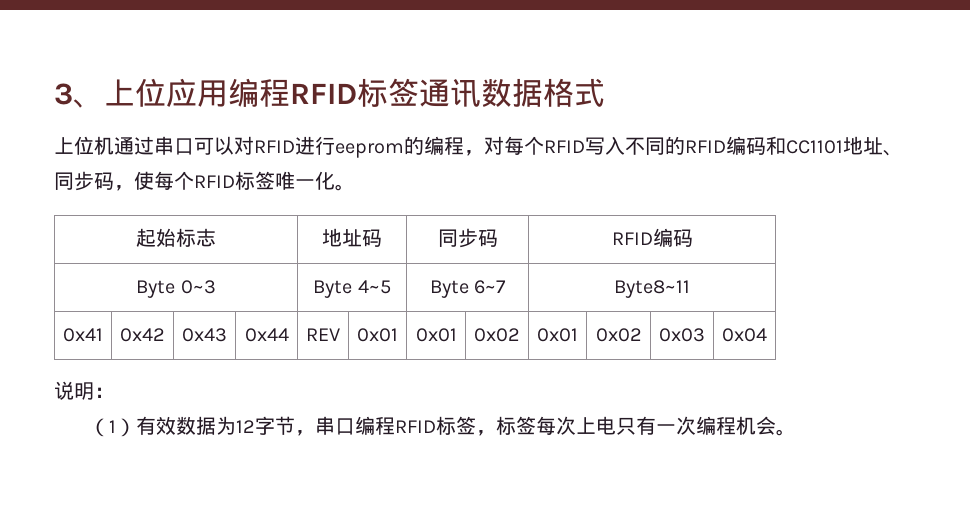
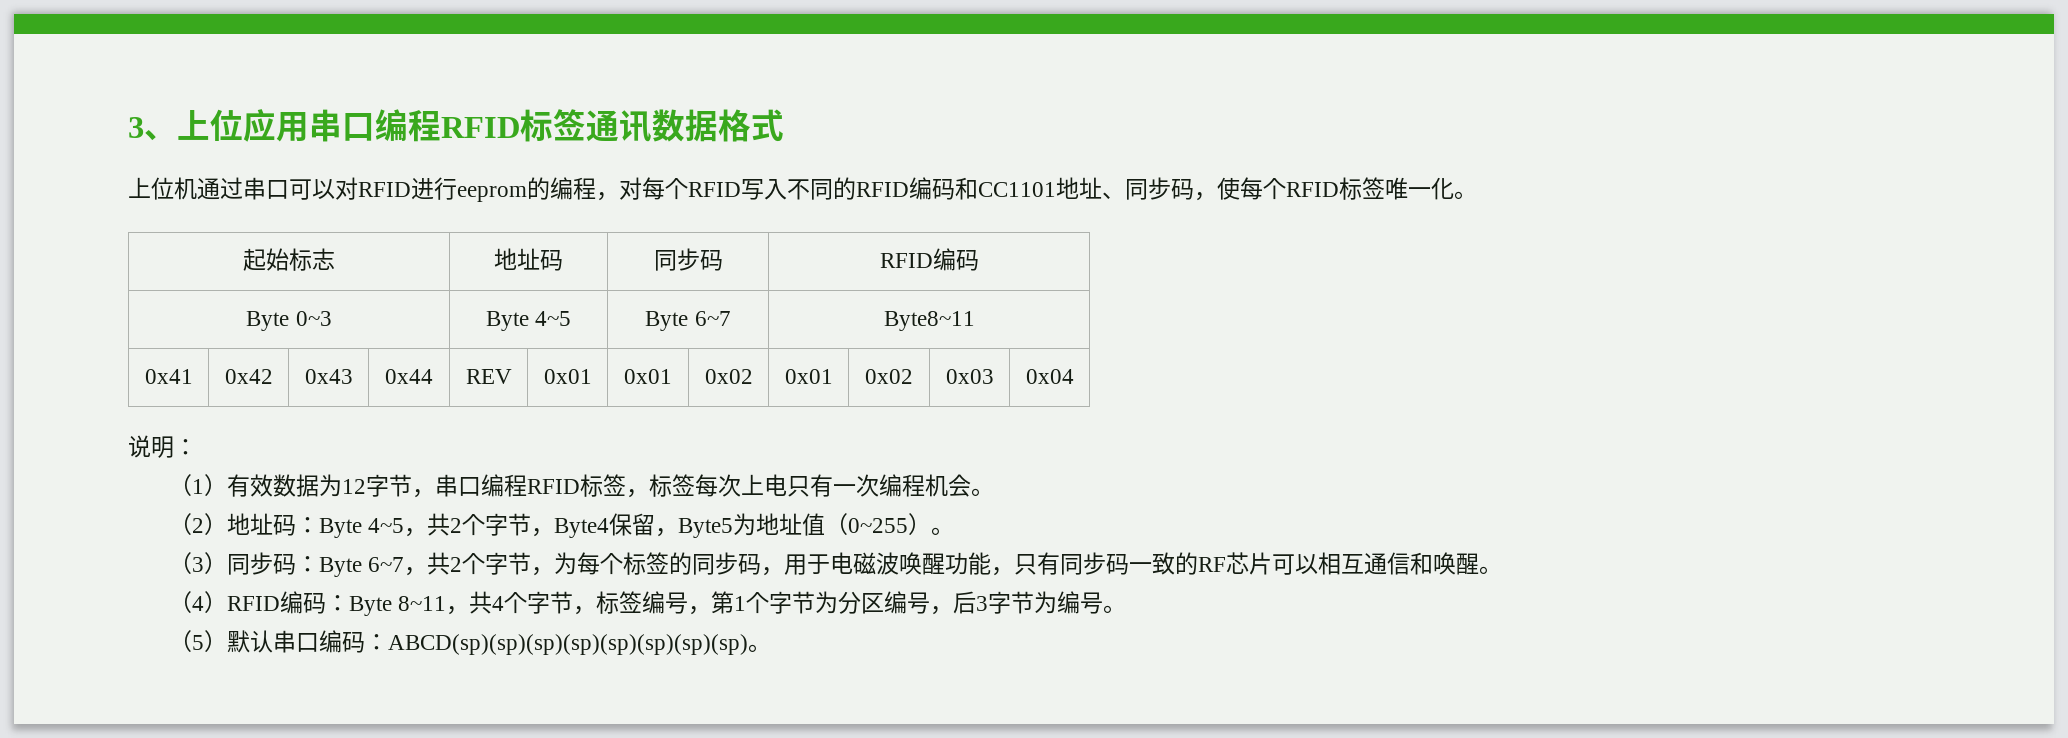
- 3、上位应用编程RFID标签通讯数据格式
+ 3、上位应用串口编程RFID标签通讯数据格式
+ （2）地址码：Byte 4~5，共2个字节，Byte4保留，Byte5为地址值（0~255）。
+ （3）同步码：Byte 6~7，共2个字节，为每个标签的同步码，用于电磁波唤醒功能，只有同步码一致的RF芯片可以相互通信和唤醒。
+ （4）RFID编码：Byte 8~11，共4个字节，标签编号，第1个字节为分区编号，后3字节为编号。
+ （5）默认串口编码：ABCD(sp)(sp)(sp)(sp)(sp)(sp)(sp)(sp)。

